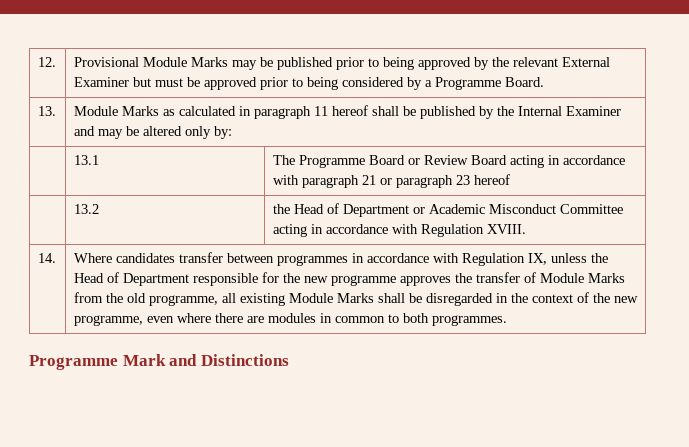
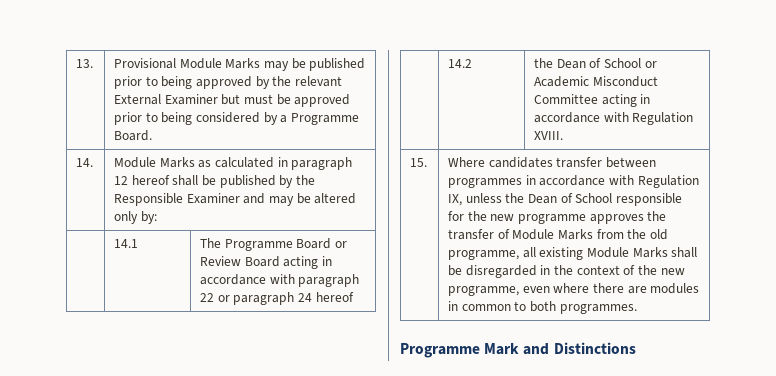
- 12. | Provisional Module Marks may be published prior to being approved by the relevant External Examiner but must be approved prior to being considered by a Programme Board.
+ 13. | Provisional Module Marks may be published prior to being approved by the relevant External Examiner but must be approved prior to being considered by a Programme Board.
- 13. | Module Marks as calculated in paragraph 11 hereof shall be published by the Internal Examiner and may be altered only by:
+ 14. | Module Marks as calculated in paragraph 12 hereof shall be published by the Responsible Examiner and may be altered only by:
- | 13.1 | The Programme Board or Review Board acting in accordance with paragraph 21 or paragraph 23 hereof
+ | 14.1 | The Programme Board or Review Board acting in accordance with paragraph 22 or paragraph 24 hereof
- | 13.2 | the Head of Department or Academic Misconduct Committee acting in accordance with Regulation XVIII.
+ | 14.2 | the Dean of School or Academic Misconduct Committee acting in accordance with Regulation XVIII.
- 14.
+ 15.
- Where candidates transfer between programmes in accordance with Regulation IX, unless the Head of Department responsible for the new programme approves the transfer of Module Marks from the old programme, all existing Module Marks shall be disregarded in the context of the new programme, even where there are modules in common to both programmes.
+ Where candidates transfer between programmes in accordance with Regulation IX, unless the Dean of School responsible for the new programme approves the transfer of Module Marks from the old programme, all existing Module Marks shall be disregarded in the context of the new programme, even where there are modules in common to both programmes.

